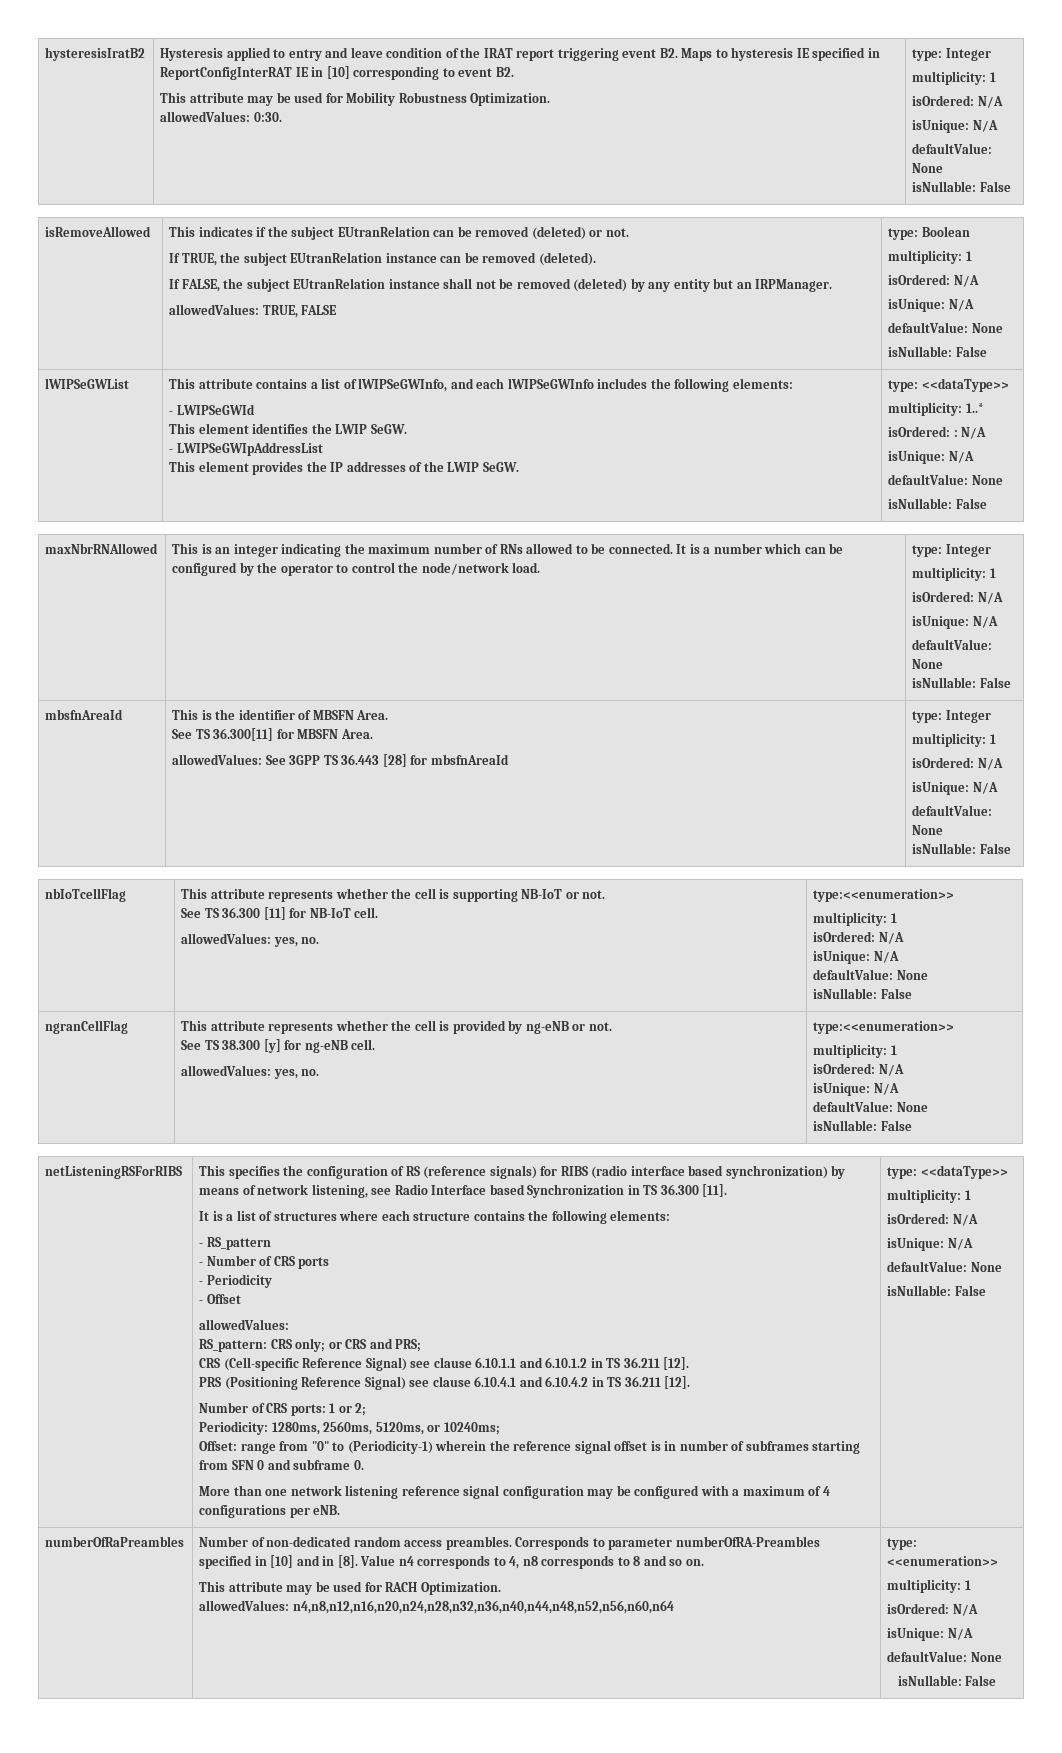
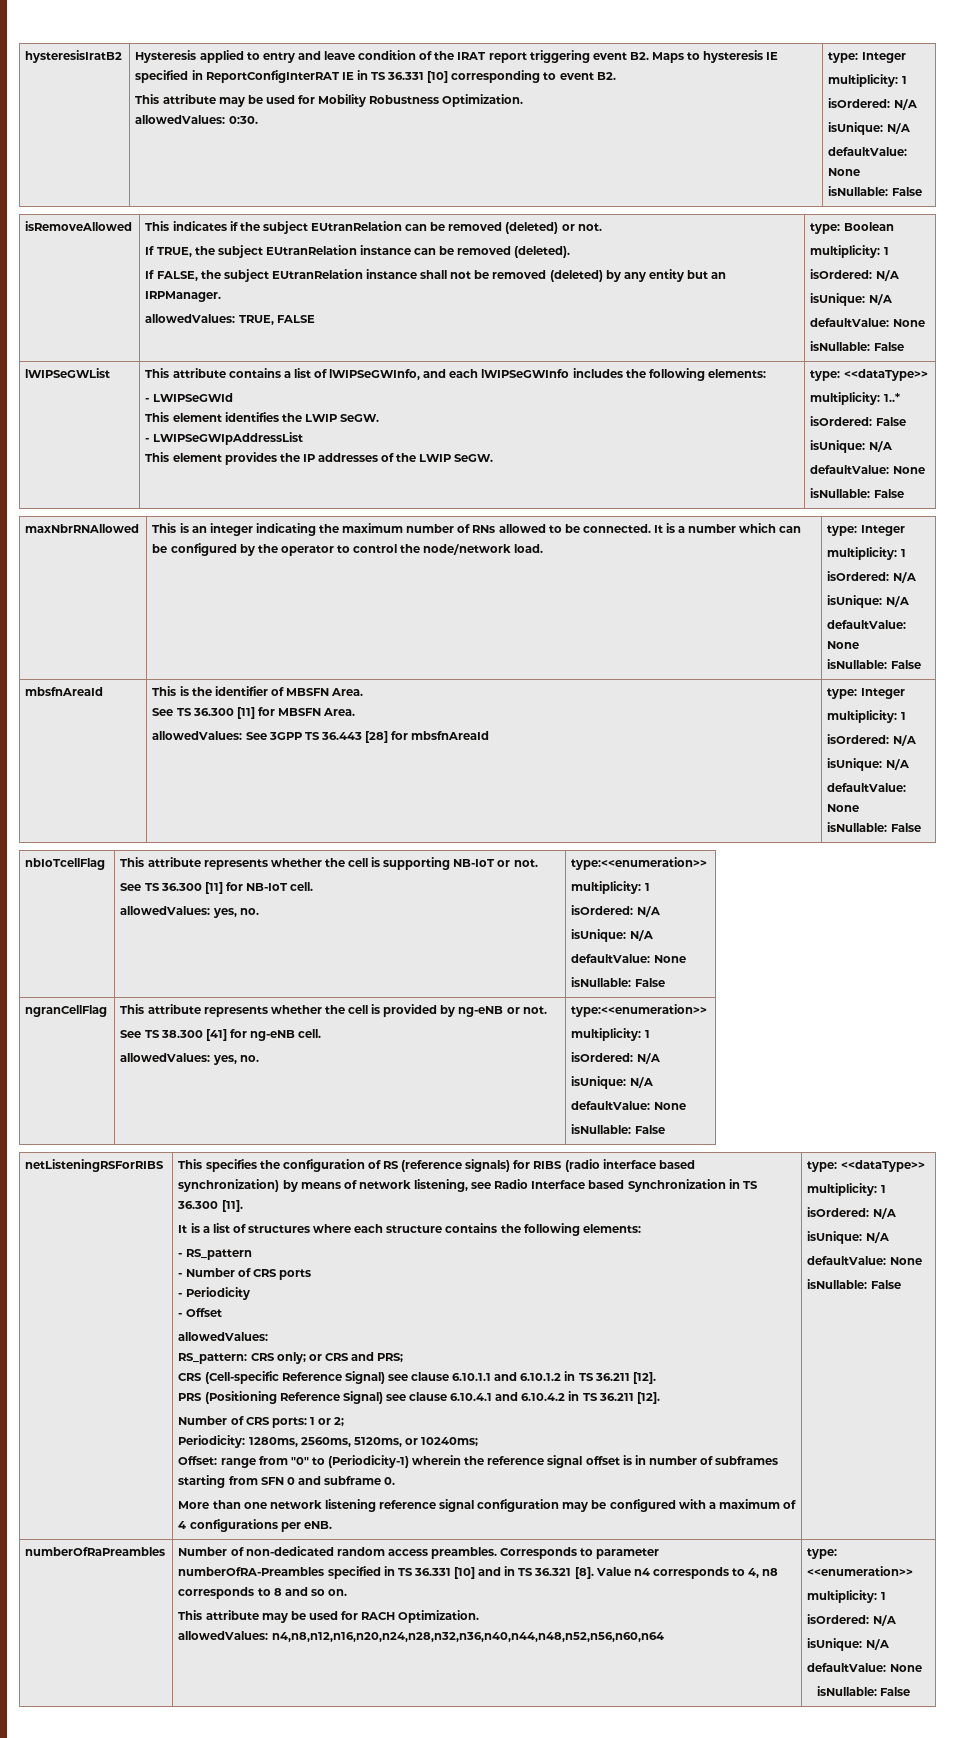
- Hysteresis applied to entry and leave condition of the IRAT report triggering event B2. Maps to hysteresis IE specified in ReportConfigInterRAT IE in [10] corresponding to event B2.
+ Hysteresis applied to entry and leave condition of the IRAT report triggering event B2. Maps to hysteresis IE specified in ReportConfigInterRAT IE in TS 36.331 [10] corresponding to event B2.
- isOrdered: : N/A
+ isOrdered: False
  mbsfnAreaId | This is the identifier of MBSFN Area.
- See TS 36.300[11] for MBSFN Area.
+ See TS 36.300 [11] for MBSFN Area.
  ngranCellFlag | This attribute represents whether the cell is provided by ng-eNB or not.
- See TS 38.300 [y] for ng-eNB cell.
+ See TS 38.300 [41] for ng-eNB cell.
- Corresponds to parameter numberOfRA-Preambles specified in [10] and in [8].
+ Corresponds to parameter numberOfRA-Preambles specified in TS 36.331 [10] and in TS 36.321 [8].

